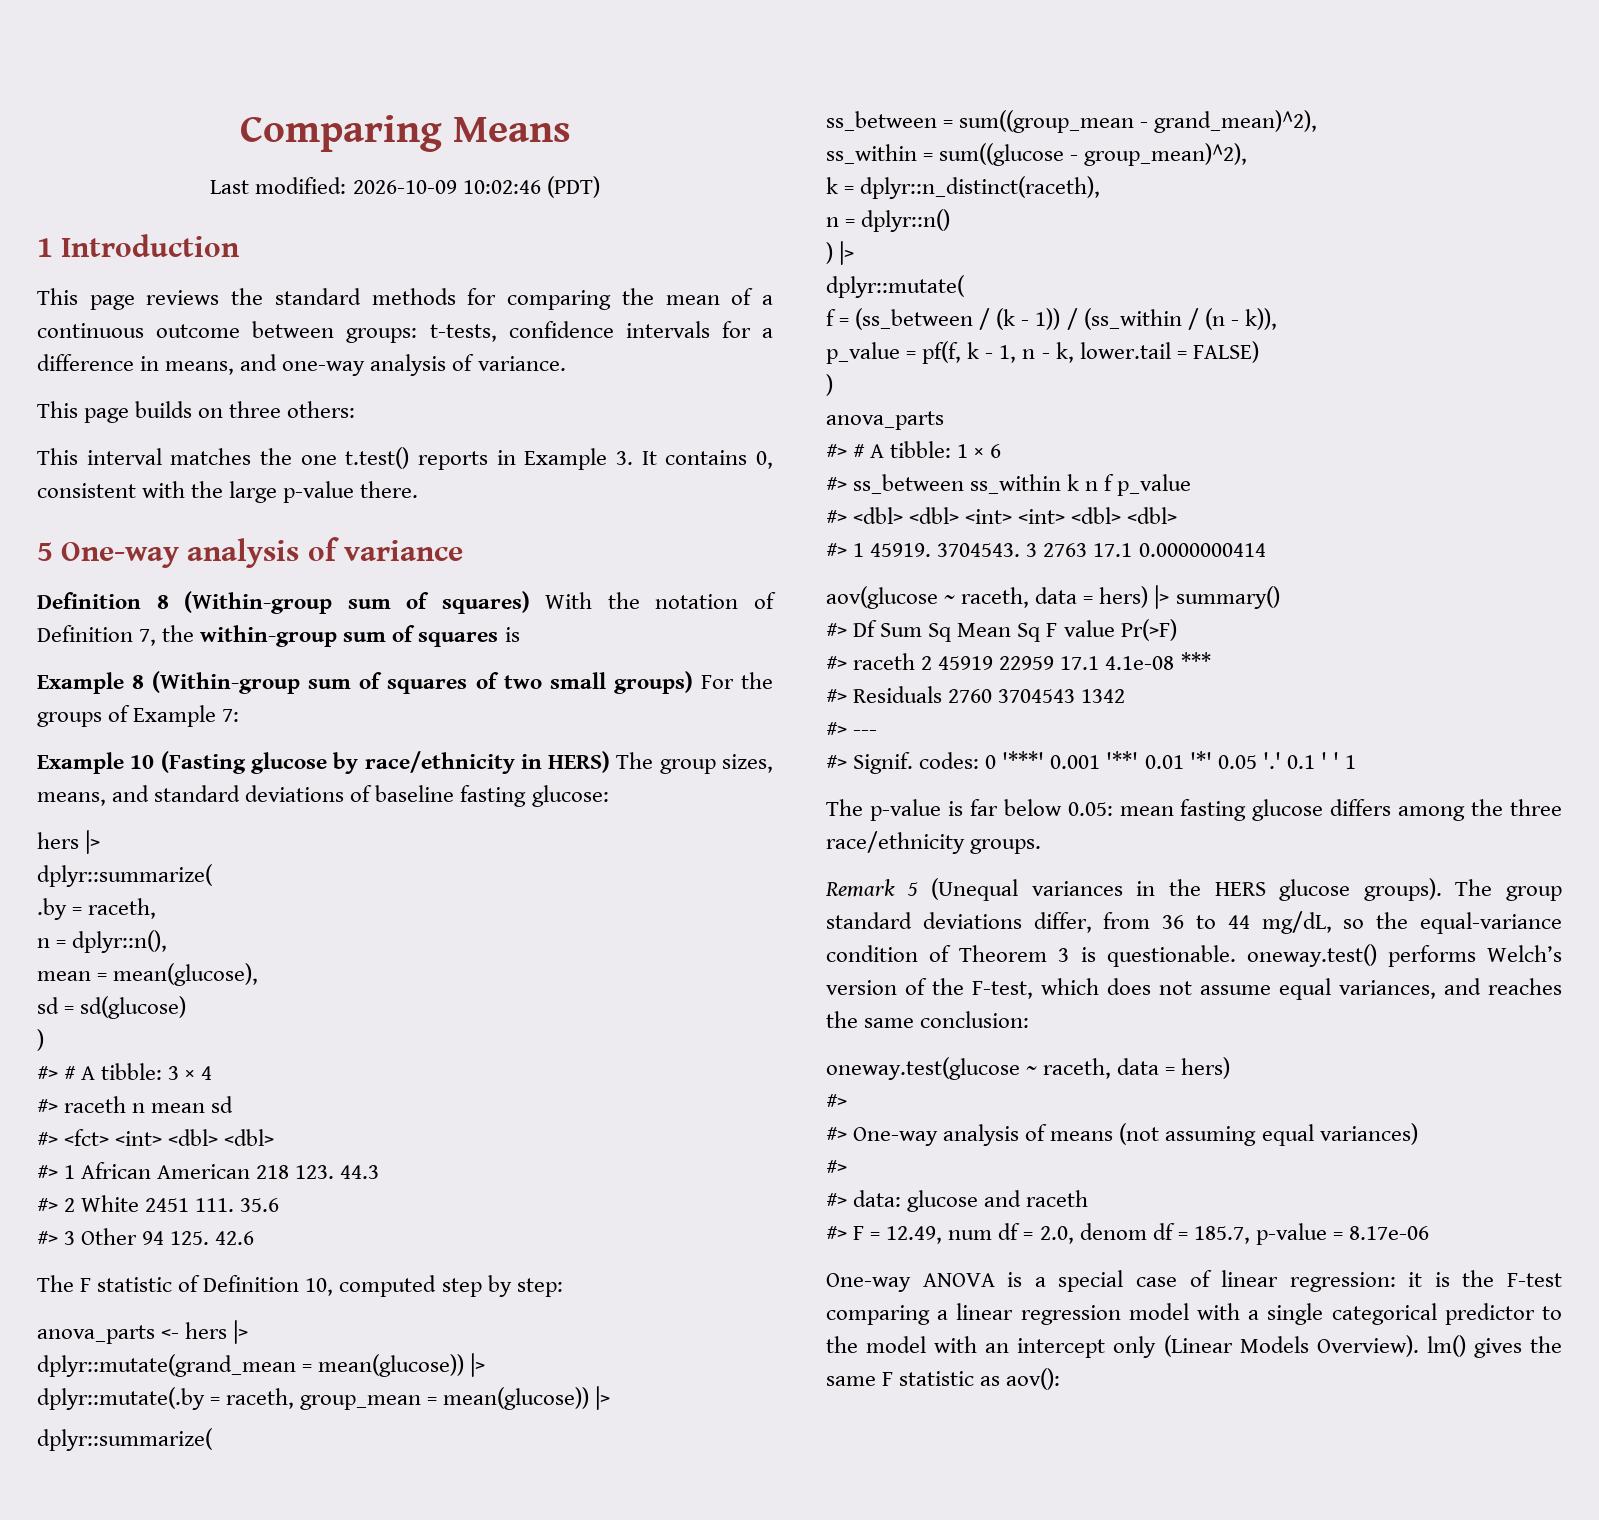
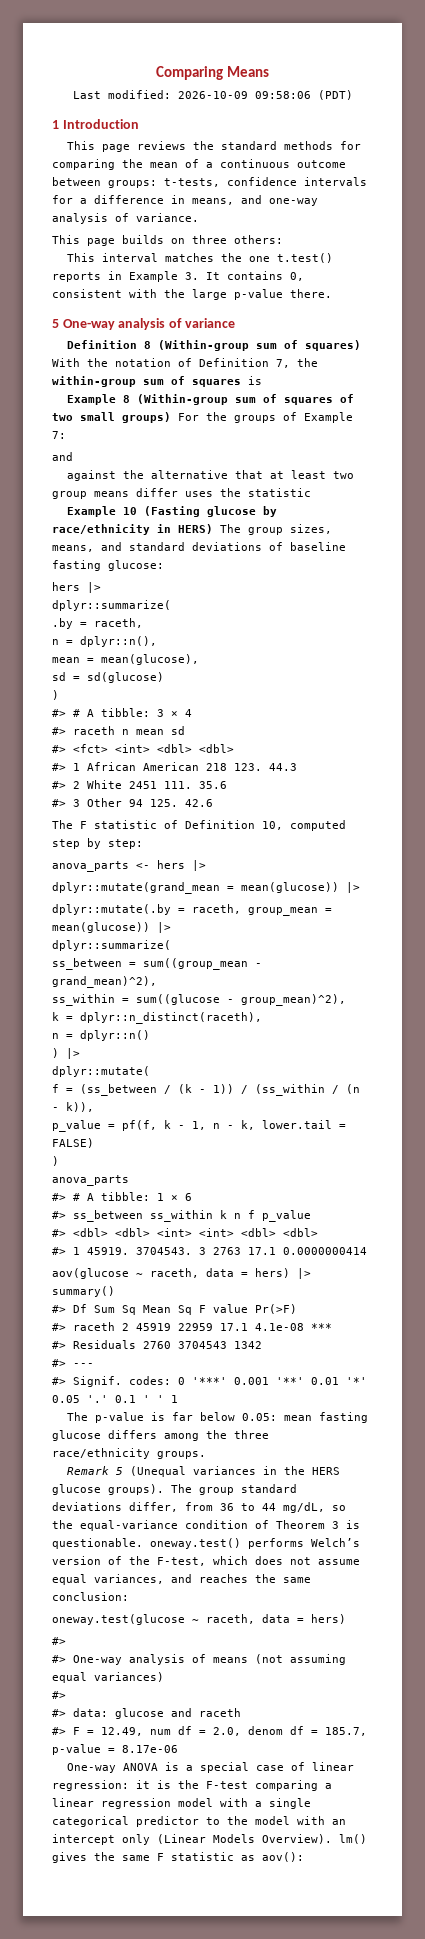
- Last modified: 2026-10-09 10:02:46 (PDT)
+ Last modified: 2026-10-09 09:58:06 (PDT)
  Example 8 (Within-group sum of squares of two small groups) For the groups of Example 7:
+ and
+ against the alternative that at least two group means differ uses the statistic

